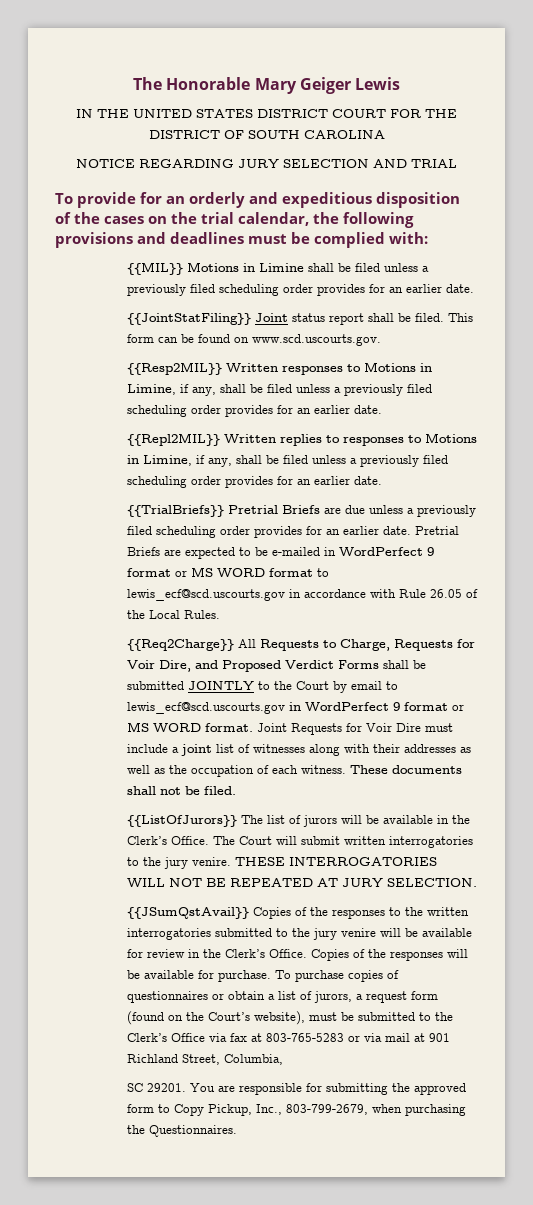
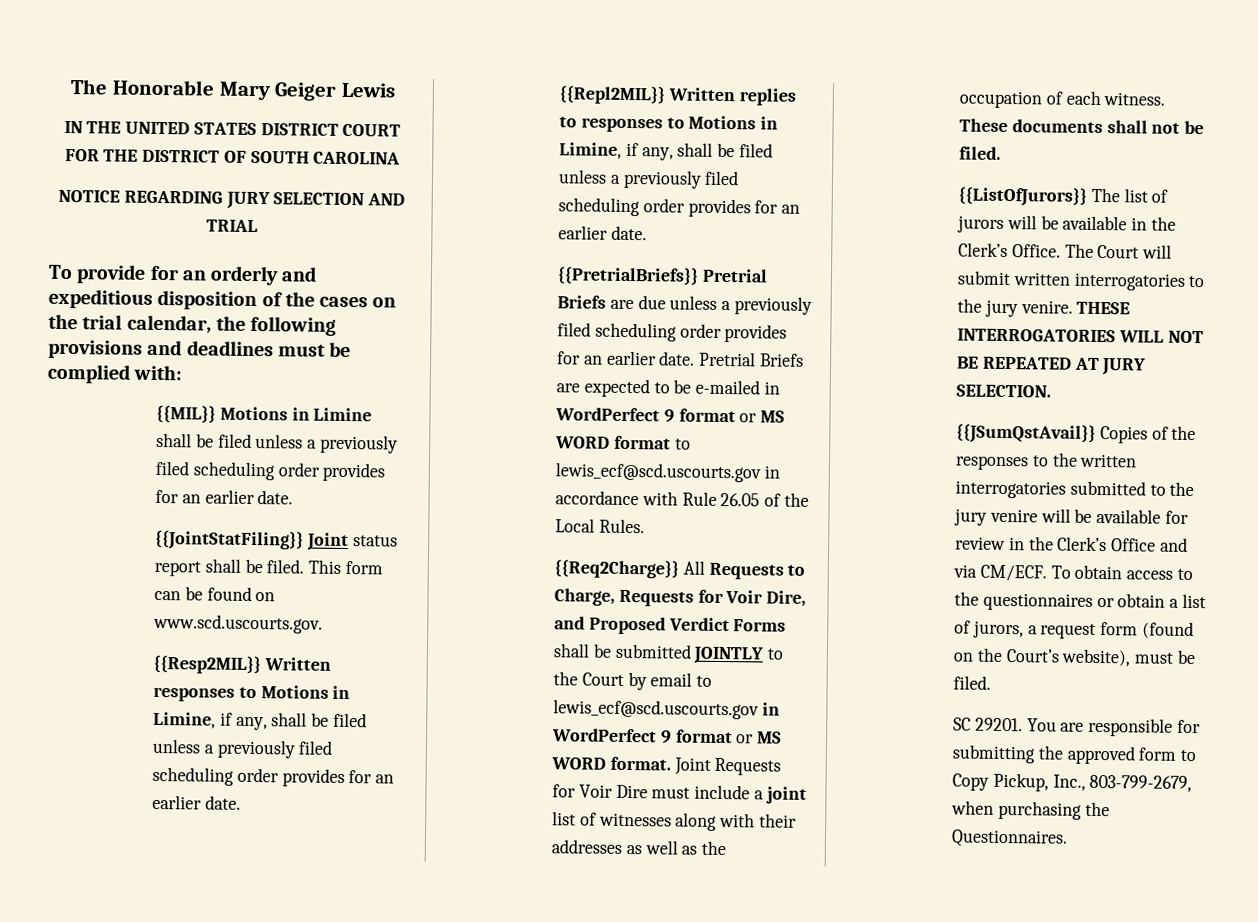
- {{TrialBriefs}} Pretrial Briefs are due unless a previously filed scheduling order provides for an earlier date.
+ {{PretrialBriefs}} Pretrial Briefs are due unless a previously filed scheduling order provides for an earlier date.
- {{JSumQstAvail}} Copies of the responses to the written interrogatories submitted to the jury venire will be available for review in the Clerk’s Office. Copies of the responses will be available for purchase. To purchase copies of questionnaires or obtain a list of jurors, a request form (found on the Court’s website), must be submitted to the Clerk’s Office via fax at 803-765-5283 or via mail at 901 Richland Street, Columbia,
+ {{JSumQstAvail}} Copies of the responses to the written interrogatories submitted to the jury venire will be available for review in the Clerk’s Office and via CM/ECF. To obtain access to the questionnaires or obtain a list of jurors, a request form (found on the Court’s website), must be filed.

